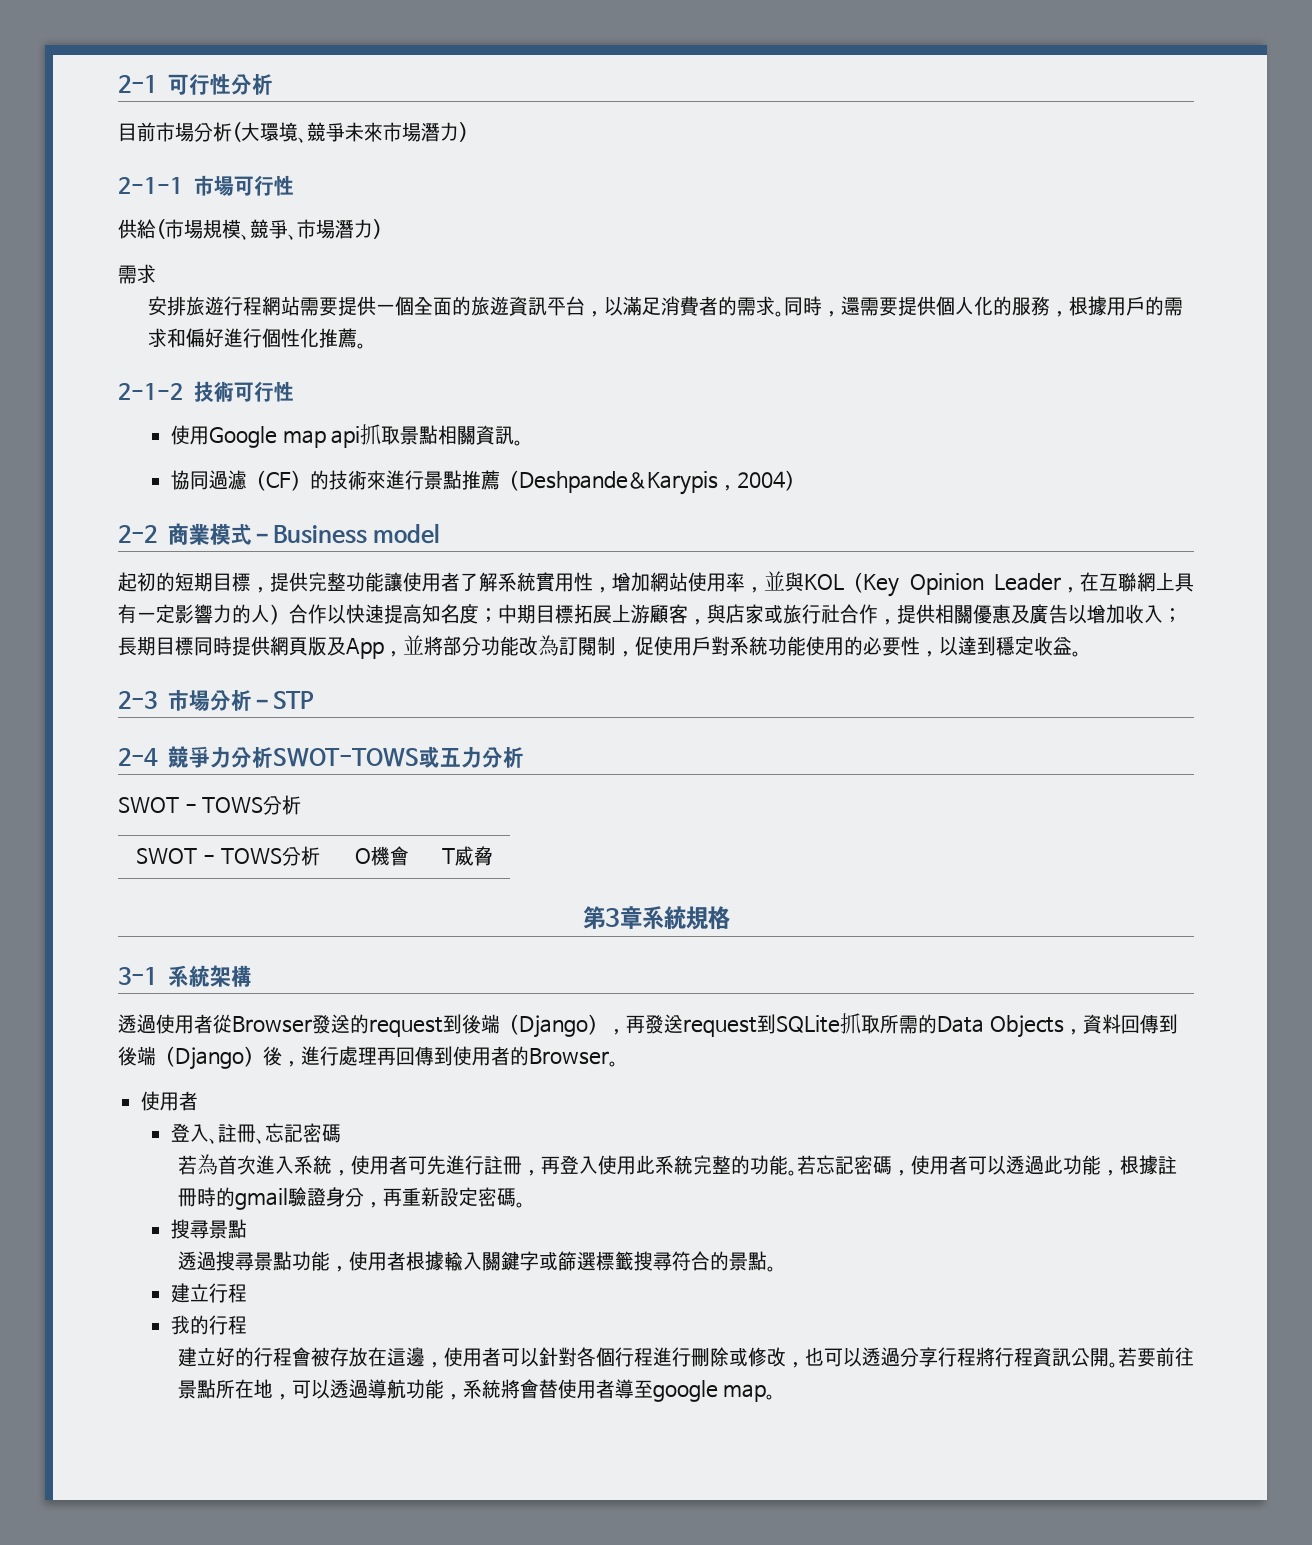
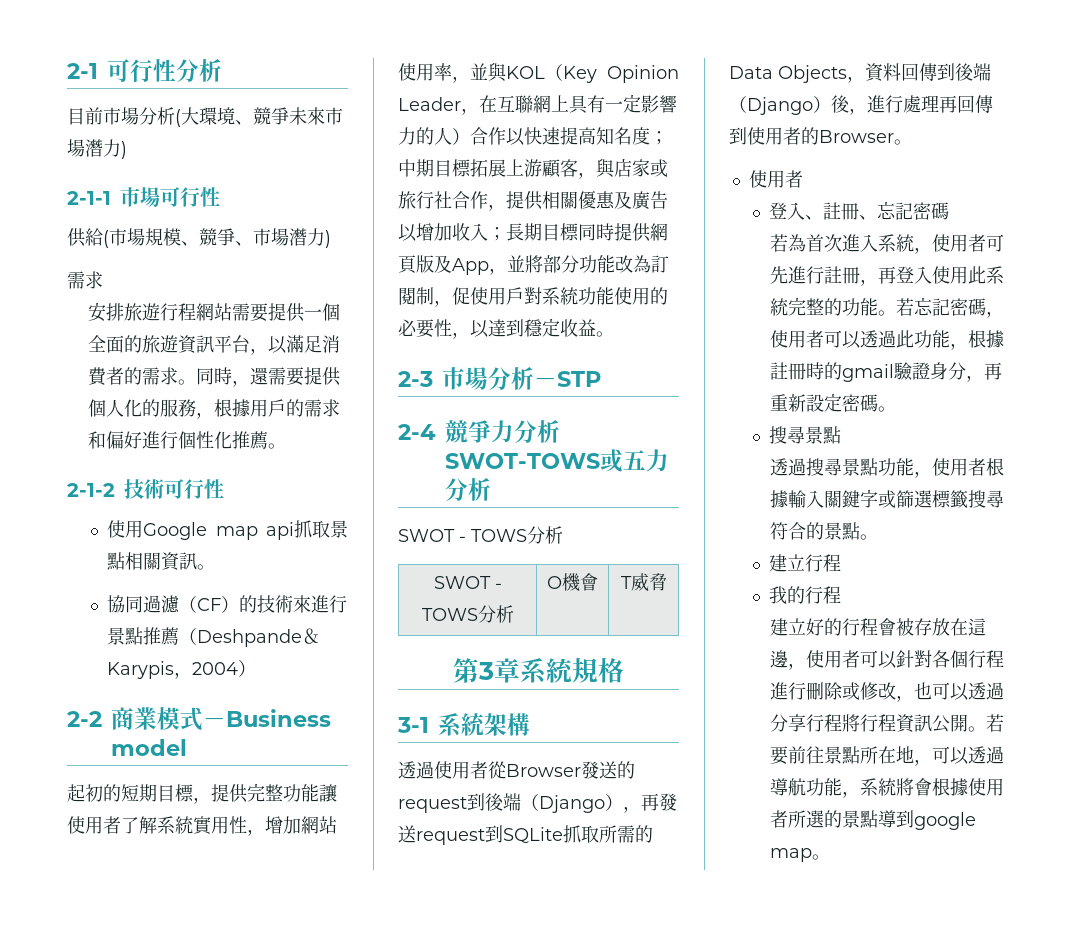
- 若要前往景點所在地，可以透過導航功能，系統將會替使用者導至google map。
+ 若要前往景點所在地，可以透過導航功能，系統將會根據使用者所選的景點導到google map。

